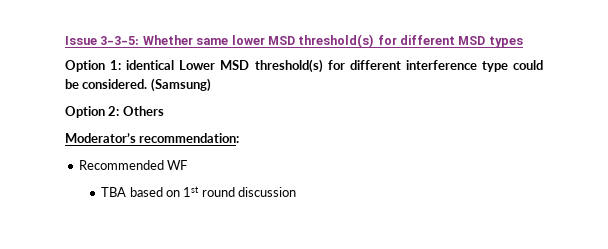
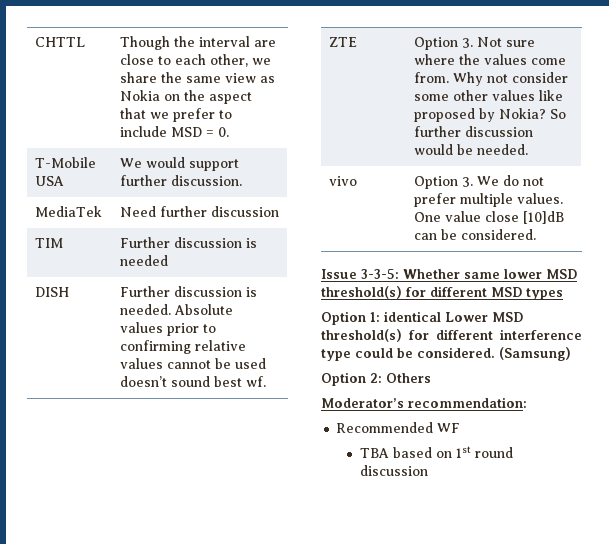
+ CHTTL | Though the interval are close to each other, we share the same view as Nokia on the aspect that we prefer to include MSD = 0.
+ T-Mobile USA | We would support further discussion.
+ MediaTek | Need further discussion
+ TIM | Further discussion is needed
+ DISH | Further discussion is needed. Absolute values prior to confirming relative values cannot be used doesn’t sound best wf.
+ ZTE | Option 3. Not sure where the values come from. Why not consider some other values like proposed by Nokia? So further discussion would be needed.
+ vivo | Option 3. We do not prefer multiple values. One value close [10]dB can be considered.

